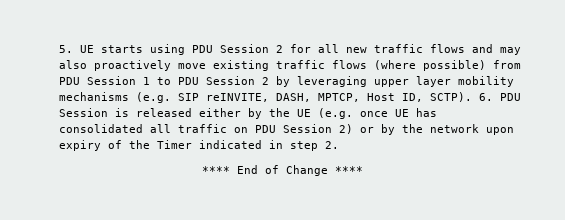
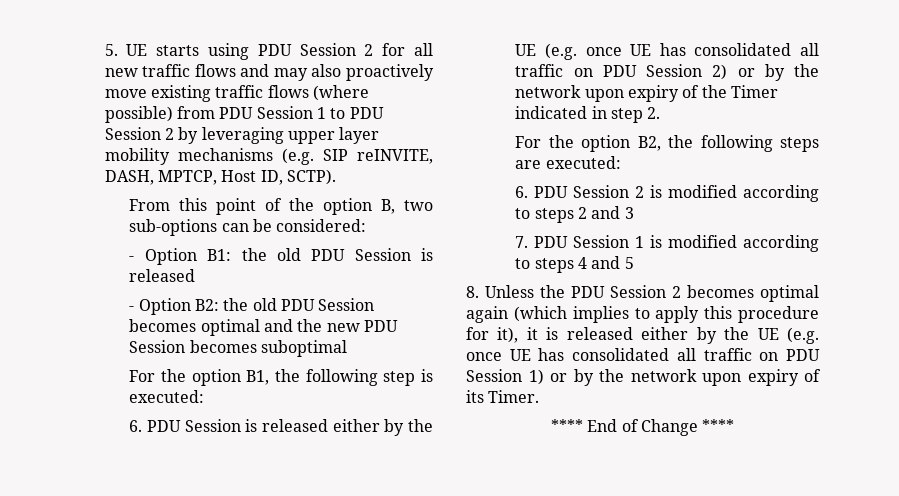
- 5. UE starts using PDU Session 2 for all new traffic flows and may also proactively move existing traffic flows (where possible) from PDU Session 1 to PDU Session 2 by leveraging upper layer mobility mechanisms (e.g. SIP reINVITE, DASH, MPTCP, Host ID, SCTP). 6. PDU Session is released either by the UE (e.g. once UE has consolidated all traffic on PDU Session 2) or by the network upon expiry of the Timer indicated in step 2.
+ 5. UE starts using PDU Session 2 for all new traffic flows and may also proactively move existing traffic flows (where possible) from PDU Session 1 to PDU Session 2 by leveraging upper layer mobility mechanisms (e.g. SIP reINVITE, DASH, MPTCP, Host ID, SCTP).
+ From this point of the option B, two sub-options can be considered:
+ - Option B1: the old PDU Session is released
+ - Option B2: the old PDU Session becomes optimal and the new PDU Session becomes suboptimal
+ For the option B1, the following step is executed:
+ 6. PDU Session is released either by the UE (e.g. once UE has consolidated all traffic on PDU Session 2) or by the network upon expiry of the Timer indicated in step 2.
+ For the option B2, the following steps are executed:
+ 6. PDU Session 2 is modified according to steps 2 and 3
+ 7. PDU Session 1 is modified according to steps 4 and 5
+ 8. Unless the PDU Session 2 becomes optimal again (which implies to apply this procedure for it), it is released either by the UE (e.g. once UE has consolidated all traffic on PDU Session 1) or by the network upon expiry of its Timer.

